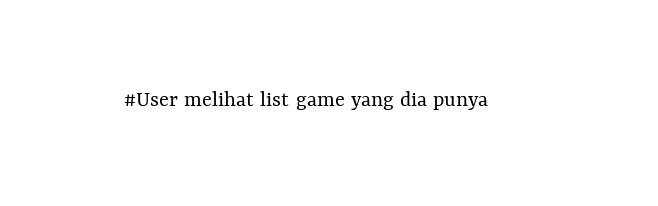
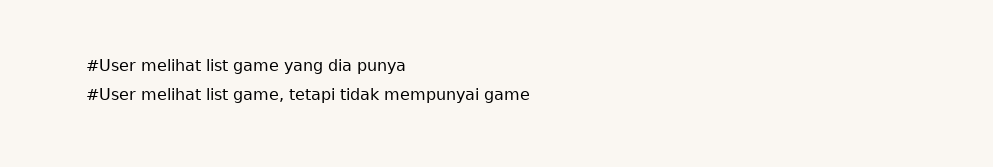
+ #User melihat list game, tetapi tidak mempunyai game

